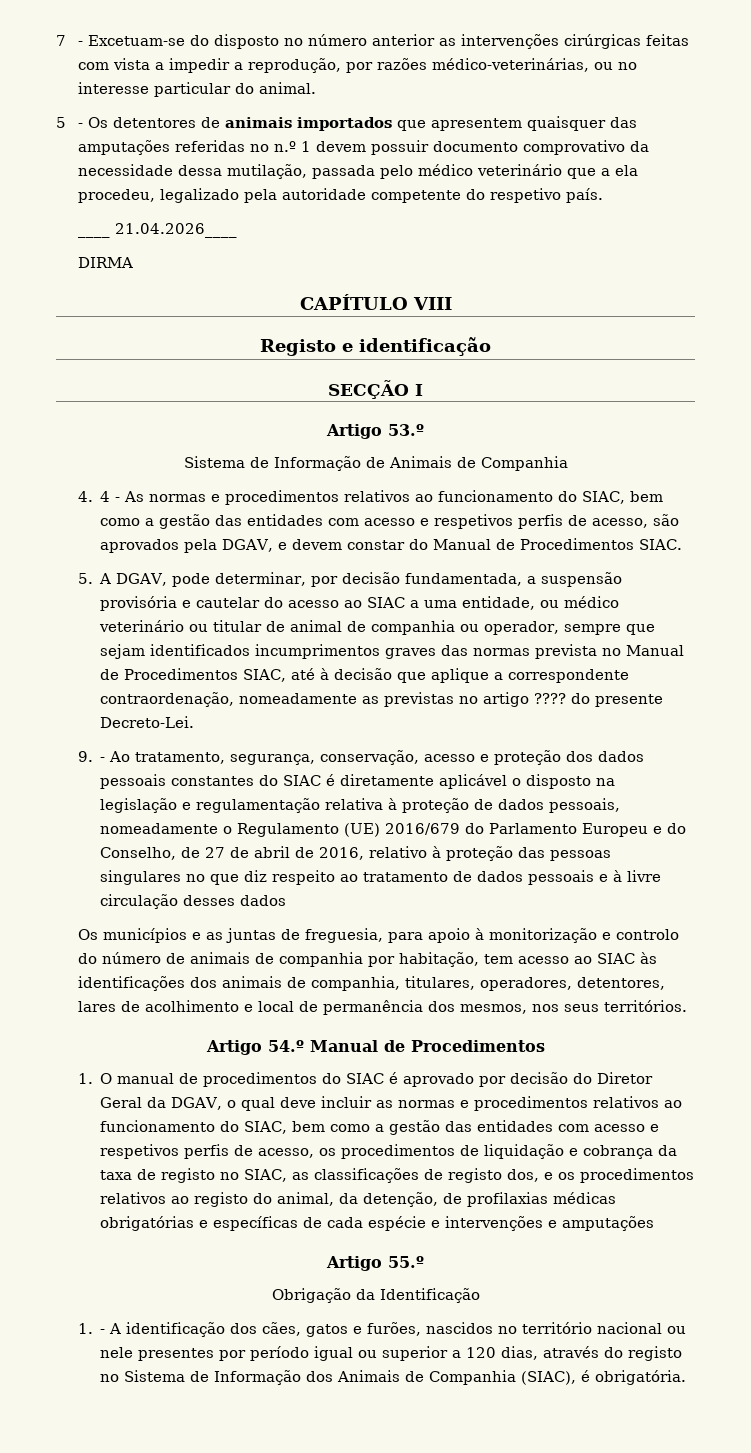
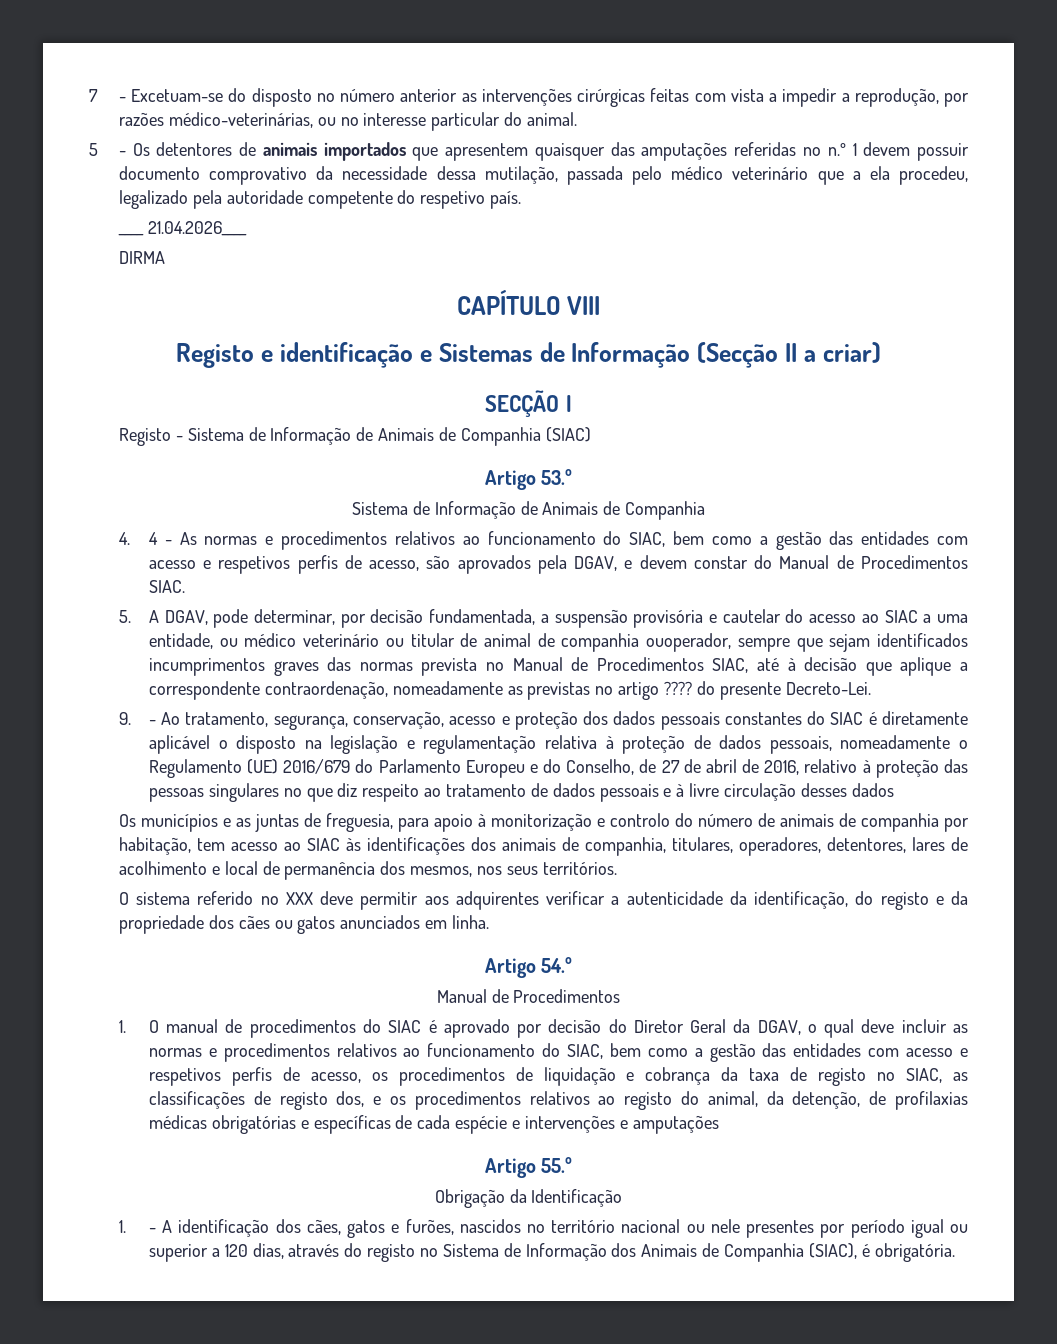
- Registo e identificação
+ Registo e identificação e Sistemas de Informação (Secção II a criar)
  SECÇÃO I
+ Registo - Sistema de Informação de Animais de Companhia (SIAC)
- 5. A DGAV, pode determinar, por decisão fundamentada, a suspensão provisória e cautelar do acesso ao SIAC a uma entidade, ou médico veterinário ou titular de animal de companhia ou operador, sempre que sejam identificados incumprimentos graves das normas prevista no Manual de Procedimentos SIAC, até à decisão que aplique a correspondente contraordenação, nomeadamente as previstas no artigo ???? do presente Decreto-Lei.
+ 5. A DGAV, pode determinar, por decisão fundamentada, a suspensão provisória e cautelar do acesso ao SIAC a uma entidade, ou médico veterinário ou titular de animal de companhia ouoperador, sempre que sejam identificados incumprimentos graves das normas prevista no Manual de Procedimentos SIAC, até à decisão que aplique a correspondente contraordenação, nomeadamente as previstas no artigo ???? do presente Decreto-Lei.
+ O sistema referido no XXX deve permitir aos adquirentes verificar a autenticidade da identificação, do registo e da propriedade dos cães ou gatos anunciados em linha.
- Artigo 54.º Manual de Procedimentos
+ Artigo 54.º
+ Manual de Procedimentos

